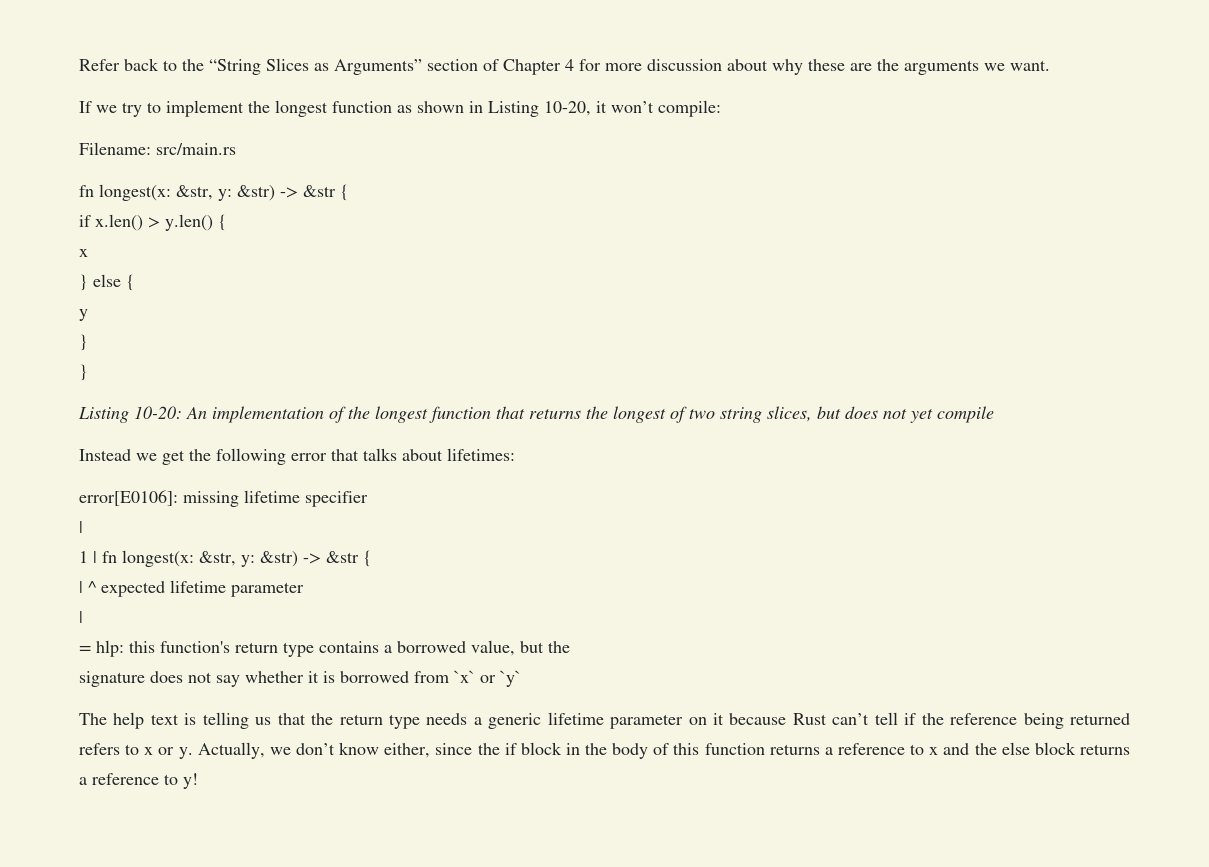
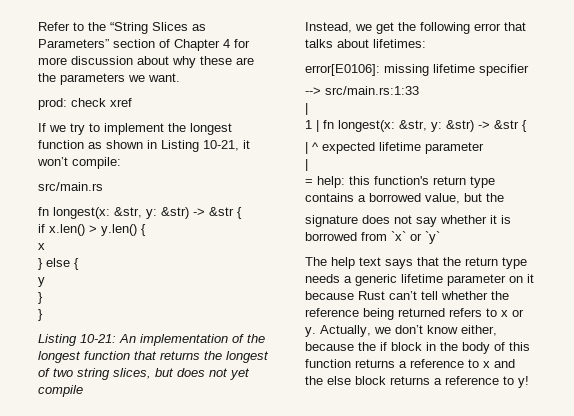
- Refer back to the “String Slices as Arguments” section of Chapter 4 for more discussion about why these are the arguments we want.
+ Refer to the “String Slices as Parameters” section of Chapter 4 for more discussion about why these are the parameters we want.
+ prod: check xref
- If we try to implement the longest function as shown in Listing 10-20, it won’t compile:
+ If we try to implement the longest function as shown in Listing 10-21, it won’t compile:
- Filename: src/main.rs
+ src/main.rs
- Listing 10-20: An implementation of the longest function that returns the longest of two string slices, but does not yet compile
+ Listing 10-21: An implementation of the longest function that returns the longest of two string slices, but does not yet compile
- Instead we get the following error that talks about lifetimes:
+ Instead, we get the following error that talks about lifetimes:
+ --> src/main.rs:1:33
- = hlp: this function's return type contains a borrowed value, but the
+ = help: this function's return type contains a borrowed value, but the
- The help text is telling us that the return type needs a generic lifetime parameter on it because Rust can’t tell if the reference being returned refers to x or y.
+ The help text says that the return type needs a generic lifetime parameter on it because Rust can’t tell whether the reference being returned refers to x or y.
- Actually, we don’t know either, since the if block in the body of this function returns a reference to x and the else block returns a reference to y!
+ Actually, we don’t know either, because the if block in the body of this function returns a reference to x and the else block returns a reference to y!

